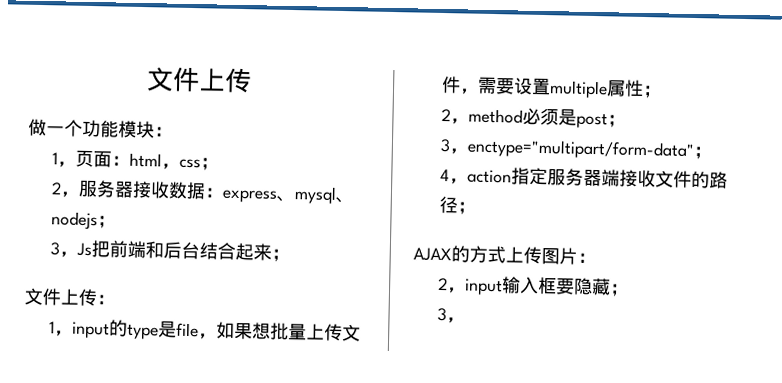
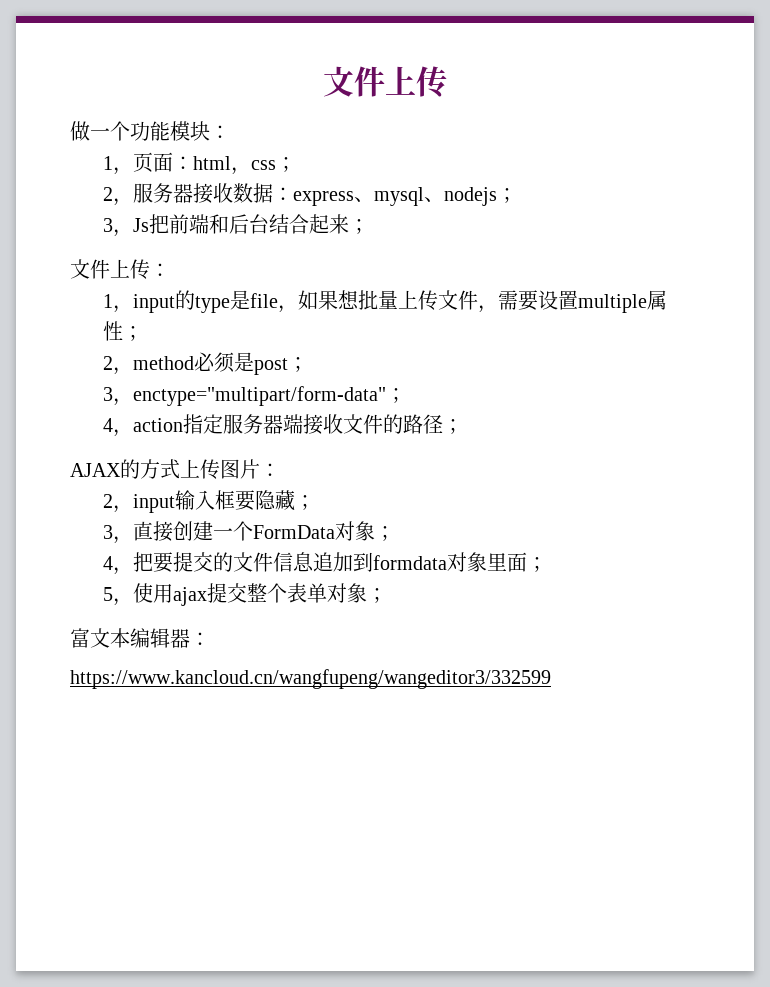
  2，input输入框要隐藏；
- 3，
+ 3，直接创建一个FormData对象；
+ 4，把要提交的文件信息追加到formdata对象里面；
+ 5，使用ajax提交整个表单对象；
+ 富文本编辑器：
+ https://www.kancloud.cn/wangfupeng/wangeditor3/332599

